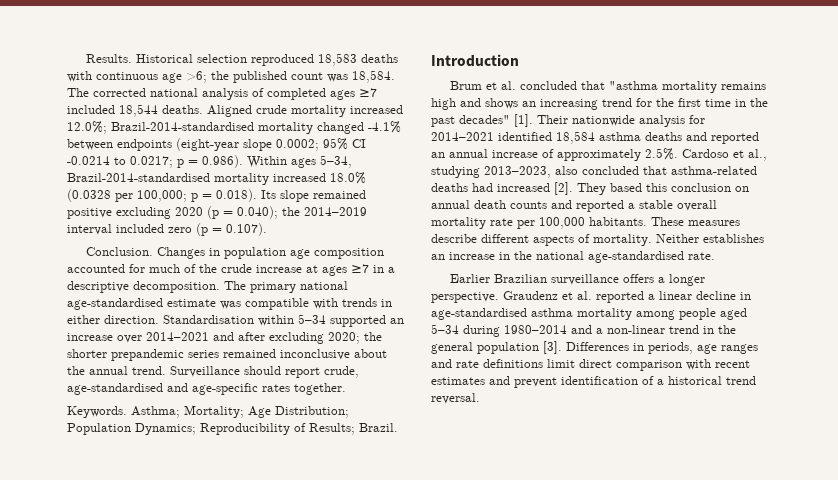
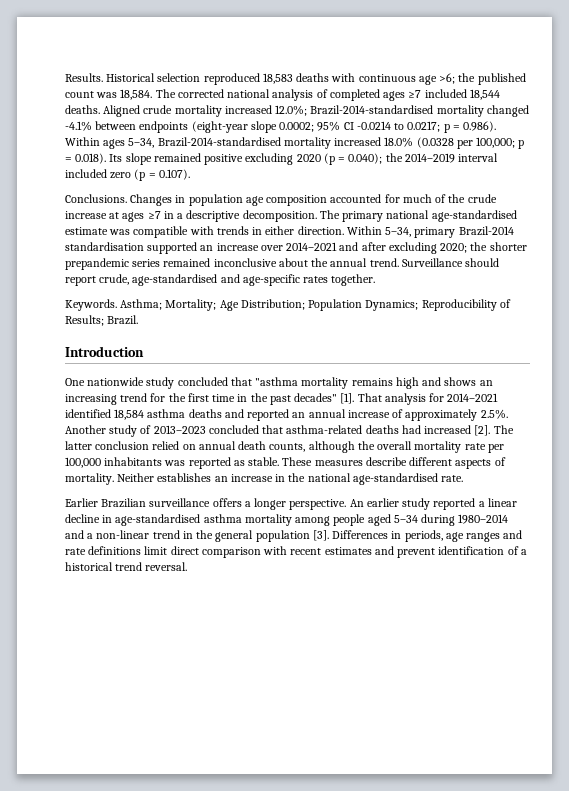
- Conclusion.
+ Conclusions.
- Standardisation within 5–34 supported an increase over 2014–2021 and after excluding 2020; the shorter prepandemic series remained inconclusive about the annual trend.
+ Within 5–34, primary Brazil-2014 standardisation supported an increase over 2014–2021 and after excluding 2020; the shorter prepandemic series remained inconclusive about the annual trend.
- Brum et al. concluded that "asthma mortality remains high and shows an increasing trend for the first time in the past decades" [1].
+ One nationwide study concluded that "asthma mortality remains high and shows an increasing trend for the first time in the past decades" [1].
- Their nationwide analysis for 2014–2021 identified 18,584 asthma deaths and reported an annual increase of approximately 2.5%. Cardoso et al., studying 2013–2023, also concluded that asthma-related deaths had increased [2].
+ That analysis for 2014–2021 identified 18,584 asthma deaths and reported an annual increase of approximately 2.5%. Another study of 2013–2023 concluded that asthma-related deaths had increased [2].
- They based this conclusion on annual death counts and reported a stable overall mortality rate per 100,000 habitants.
+ The latter conclusion relied on annual death counts, although the overall mortality rate per 100,000 inhabitants was reported as stable.
- Graudenz et al. reported a linear decline in age-standardised asthma mortality among people aged 5–34 during 1980–2014 and a non-linear trend in the general population [3].
+ An earlier study reported a linear decline in age-standardised asthma mortality among people aged 5–34 during 1980–2014 and a non-linear trend in the general population [3].

